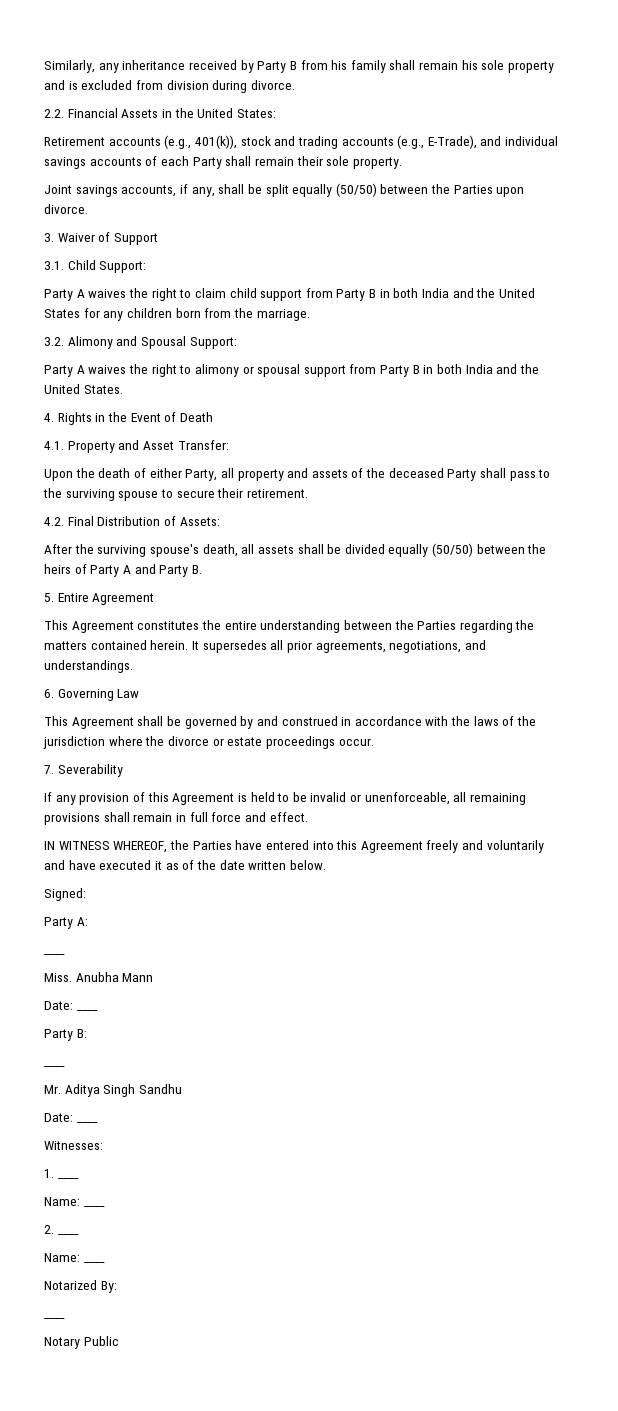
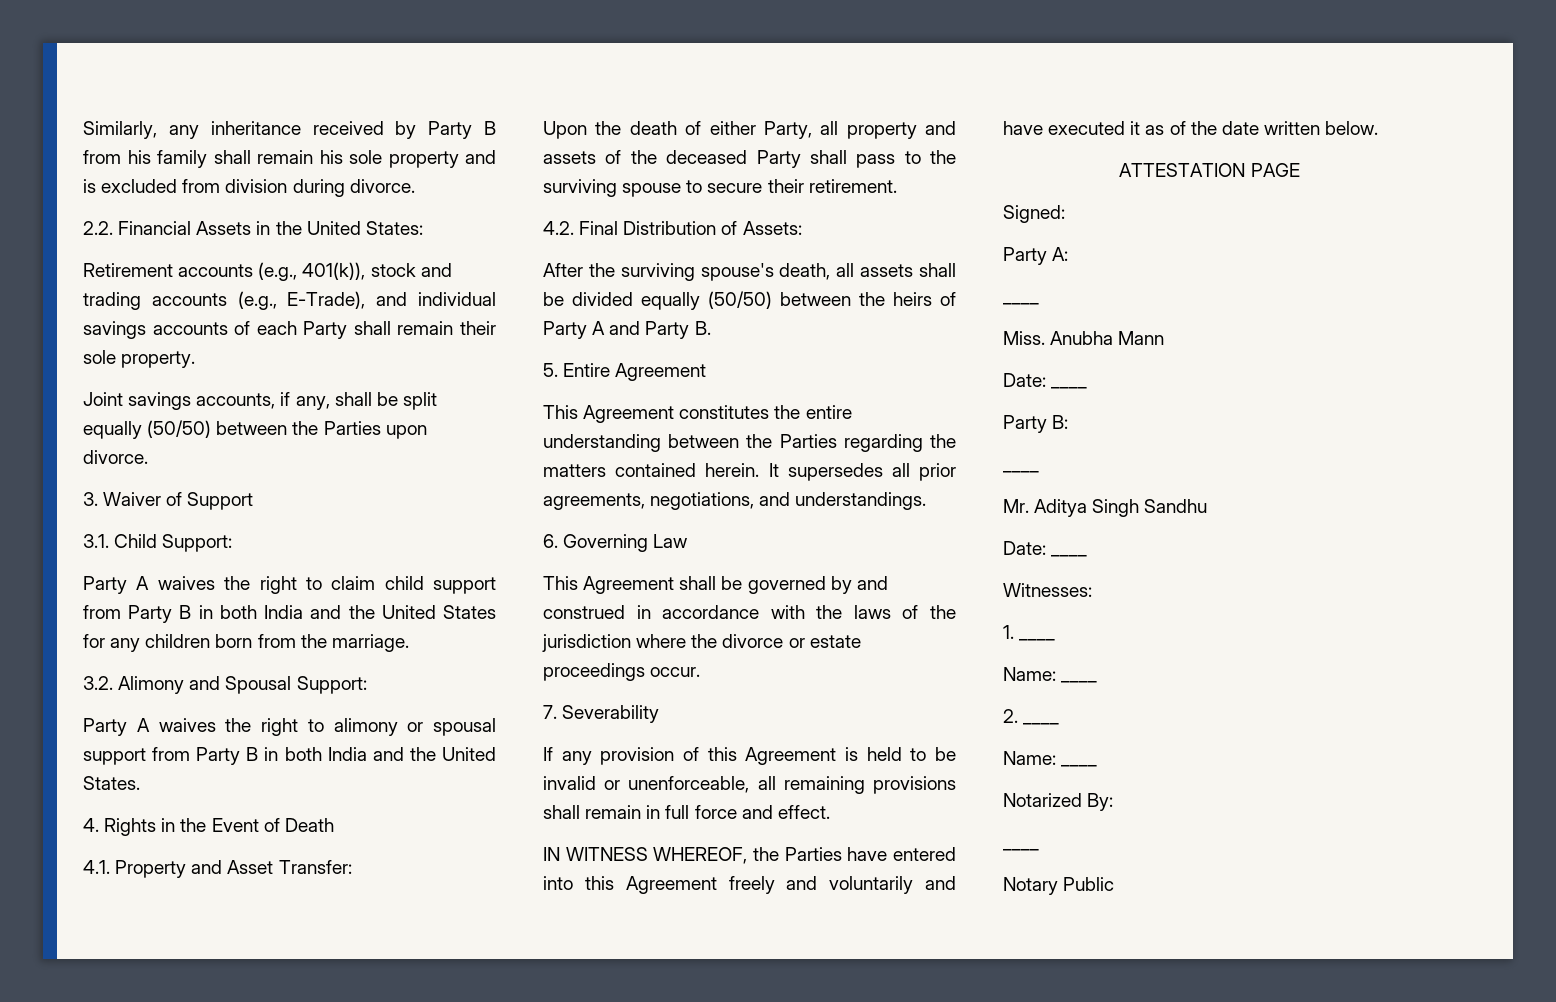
+ ATTESTATION PAGE

